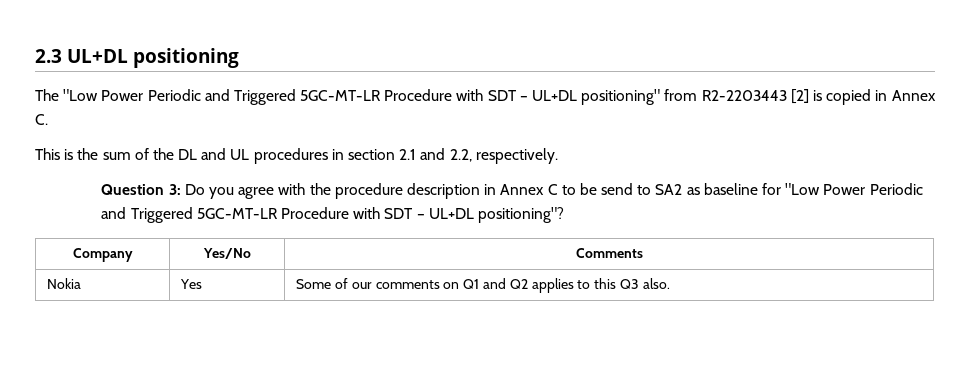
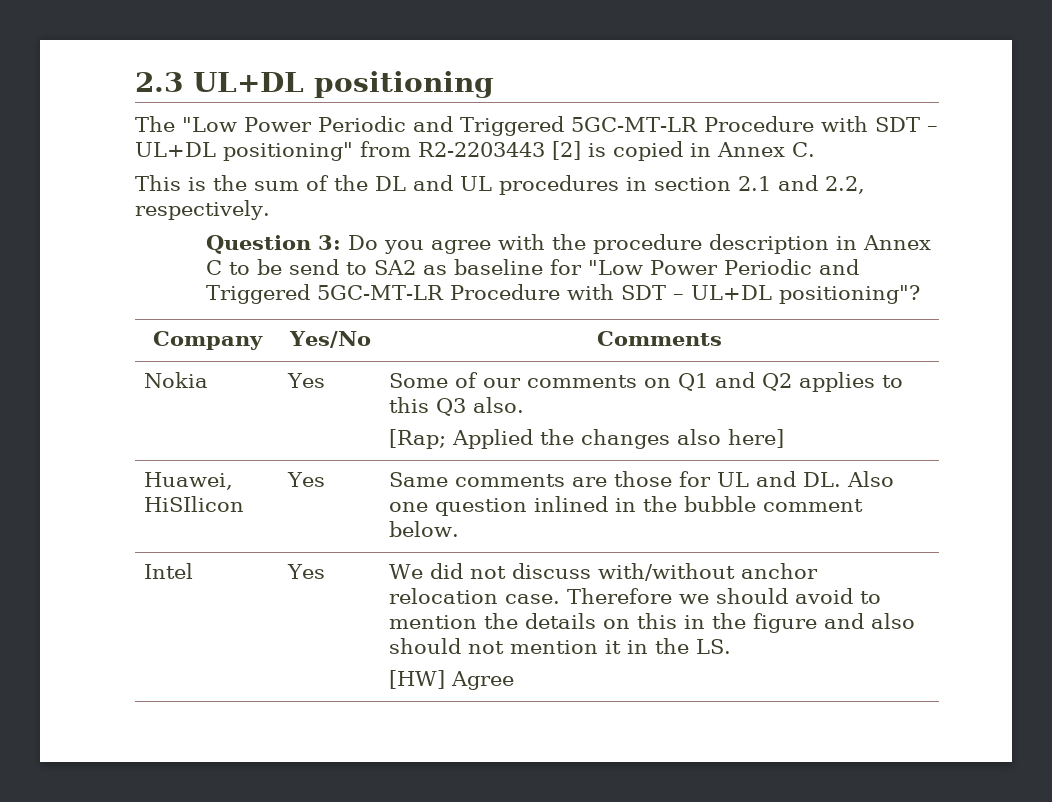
  Nokia | Yes | Some of our comments on Q1 and Q2 applies to this Q3 also.
+ [Rap; Applied the changes also here]
+ Huawei, HiSIlicon | Yes | Same comments are those for UL and DL. Also one question inlined in the bubble comment below.
+ Intel | Yes | We did not discuss with/without anchor relocation case. Therefore we should avoid to mention the details on this in the figure and also should not mention it in the LS.
+ [HW] Agree

